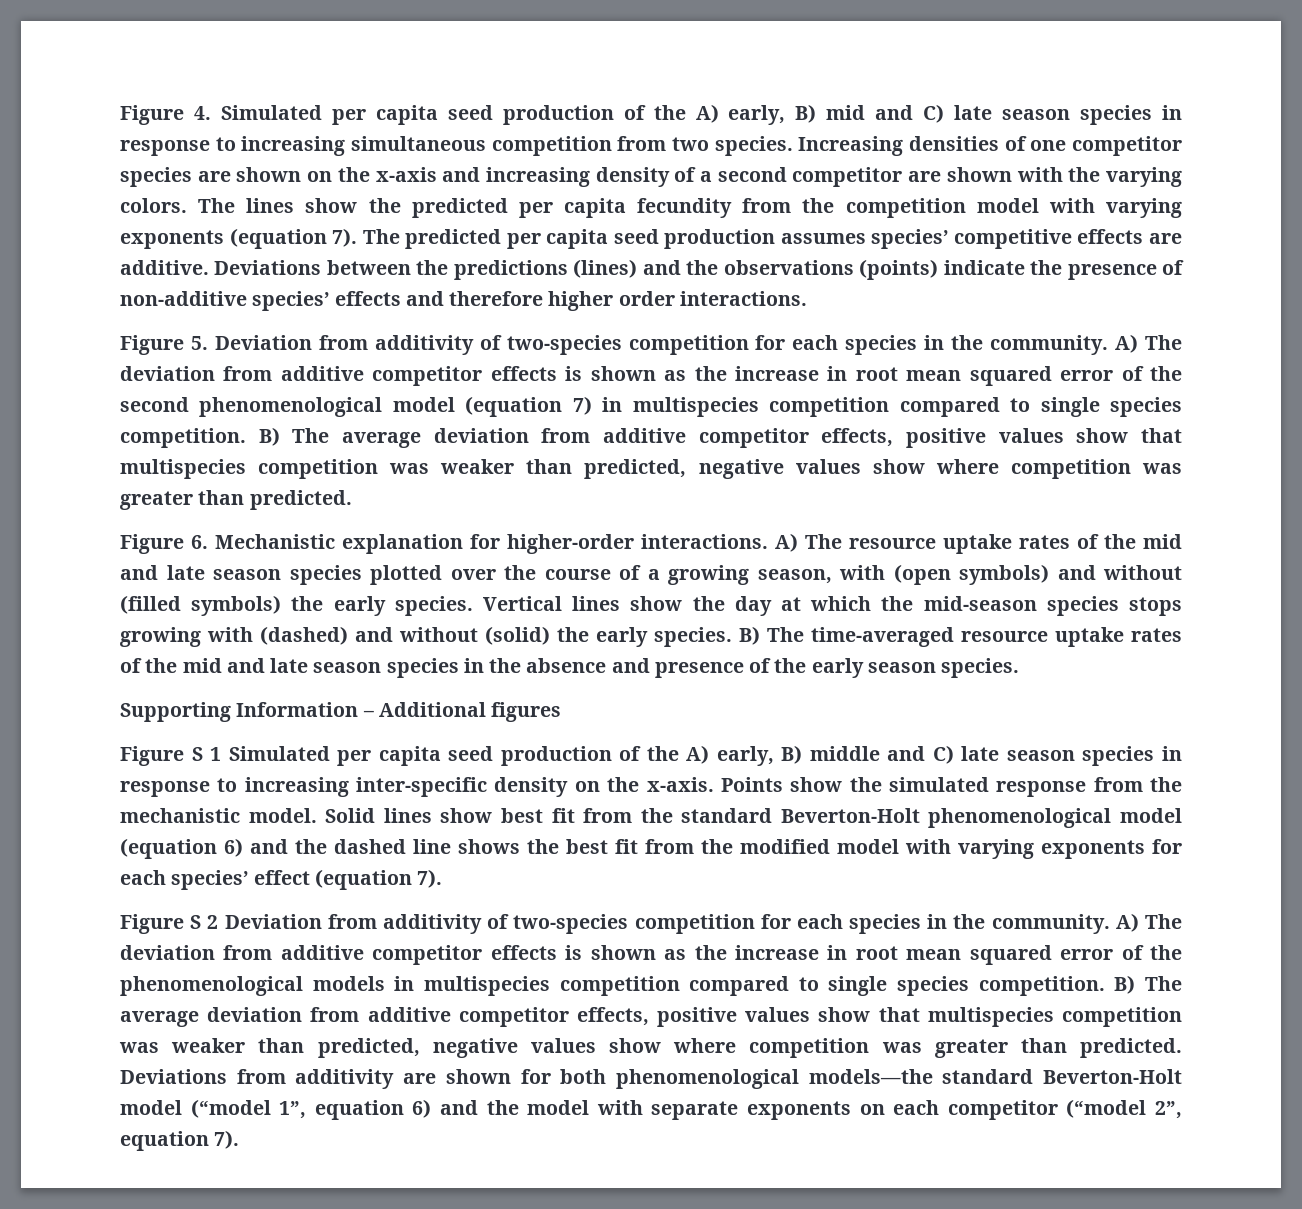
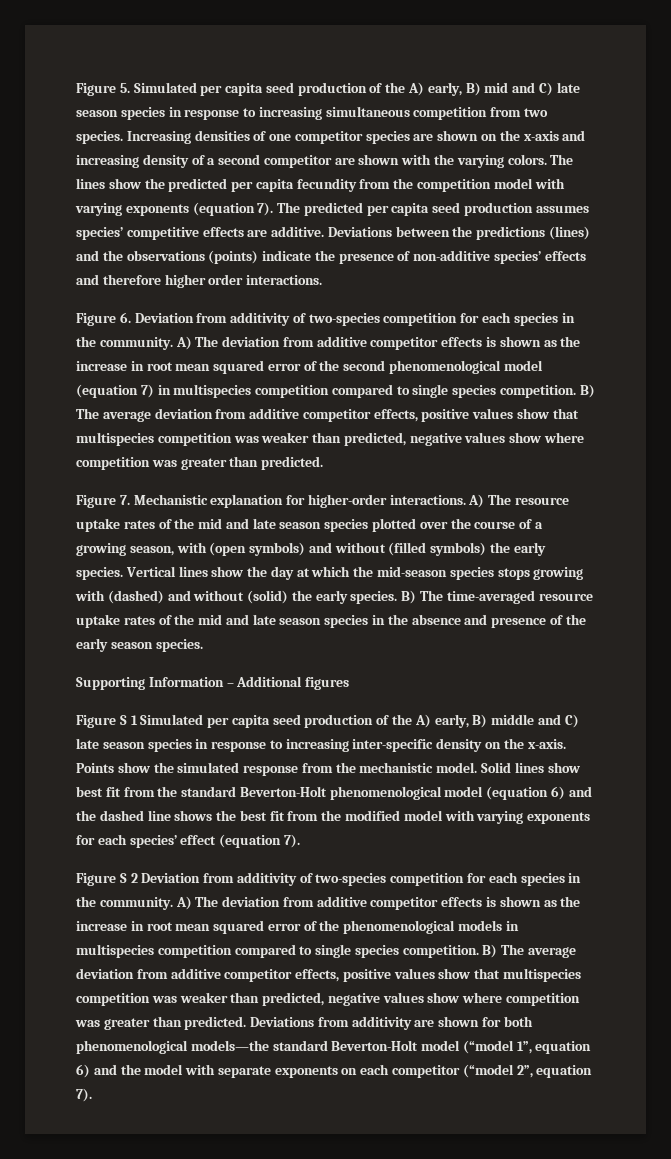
- Figure 4. Simulated per capita seed production of the A) early, B) mid and C) late season species in response to increasing simultaneous competition from two species.
+ Figure 5. Simulated per capita seed production of the A) early, B) mid and C) late season species in response to increasing simultaneous competition from two species.
- Figure 5. Deviation from additivity of two-species competition for each species in the community.
+ Figure 6. Deviation from additivity of two-species competition for each species in the community.
- Figure 6. Mechanistic explanation for higher-order interactions.
+ Figure 7. Mechanistic explanation for higher-order interactions.

